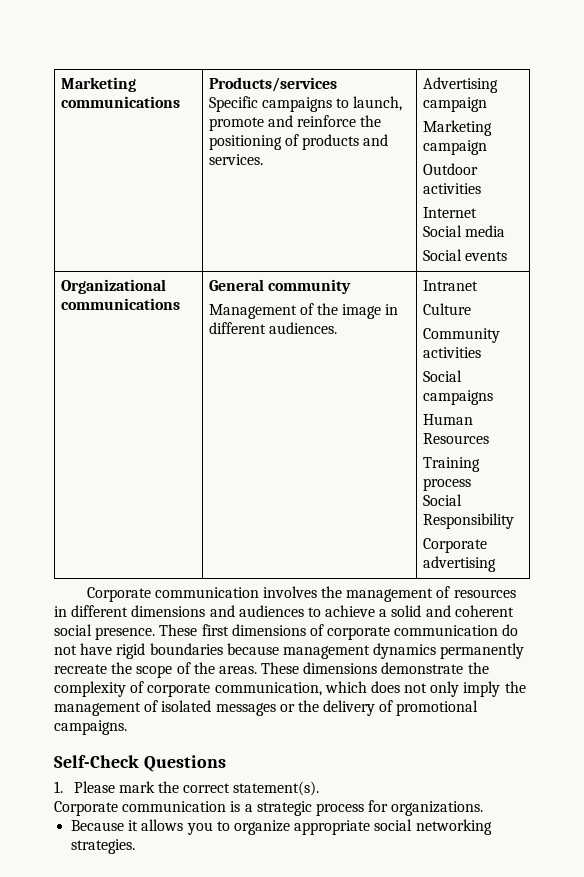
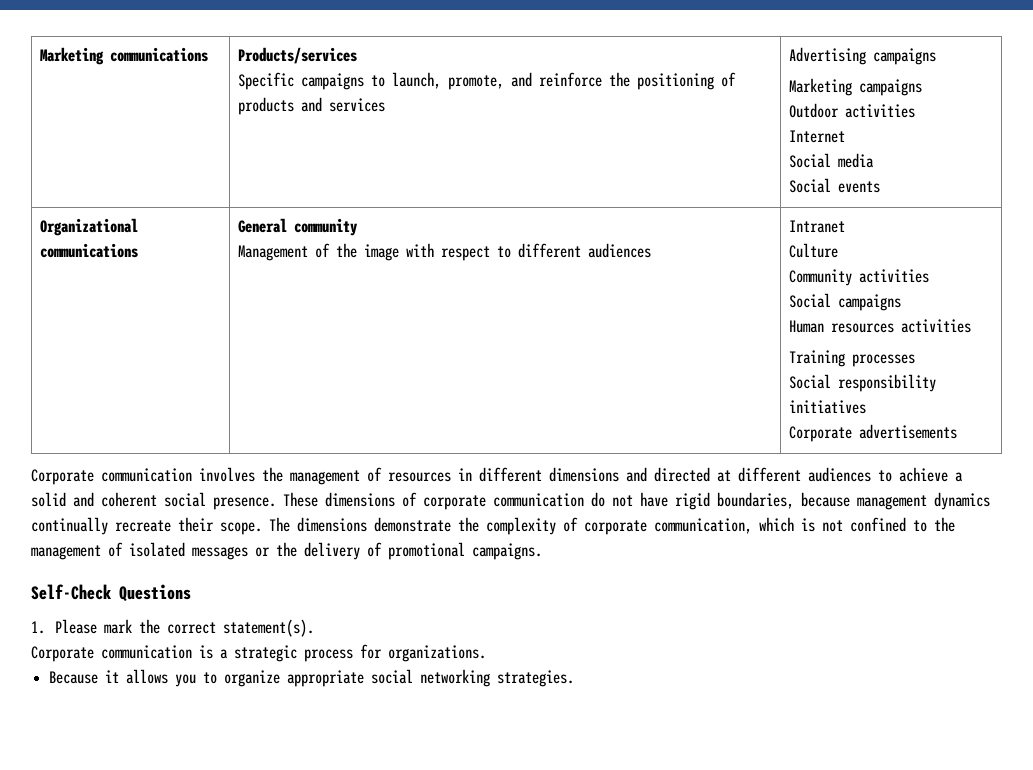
  Marketing communications | Products/services
- Specific campaigns to launch, promote and reinforce the positioning of products and services. | Advertising campaign
- Marketing campaign
+ Specific campaigns to launch, promote, and reinforce the positioning of products and services | Advertising campaigns
+ Marketing campaigns
  Organizational communications | General community
- Management of the image in different audiences. | Intranet
+ Management of the image with respect to different audiences | Intranet
  Culture
  Community activities
  Social campaigns
- Human Resources
- Training process
- Social Responsibility
- Corporate advertising
+ Human resources activities
+ Training processes
+ Social responsibility initiatives
+ Corporate advertisements
- Corporate communication involves the management of resources in different dimensions and audiences to achieve a solid and coherent social presence.
+ Corporate communication involves the management of resources in different dimensions and directed at different audiences to achieve a solid and coherent social presence.
- These first dimensions of corporate communication do not have rigid boundaries because management dynamics permanently recreate the scope of the areas. These dimensions demonstrate the complexity of corporate communication, which does not only imply the management of isolated messages or the delivery of promotional campaigns.
+ These dimensions of corporate communication do not have rigid boundaries, because management dynamics continually recreate their scope. The dimensions demonstrate the complexity of corporate communication, which is not confined to the management of isolated messages or the delivery of promotional campaigns.

